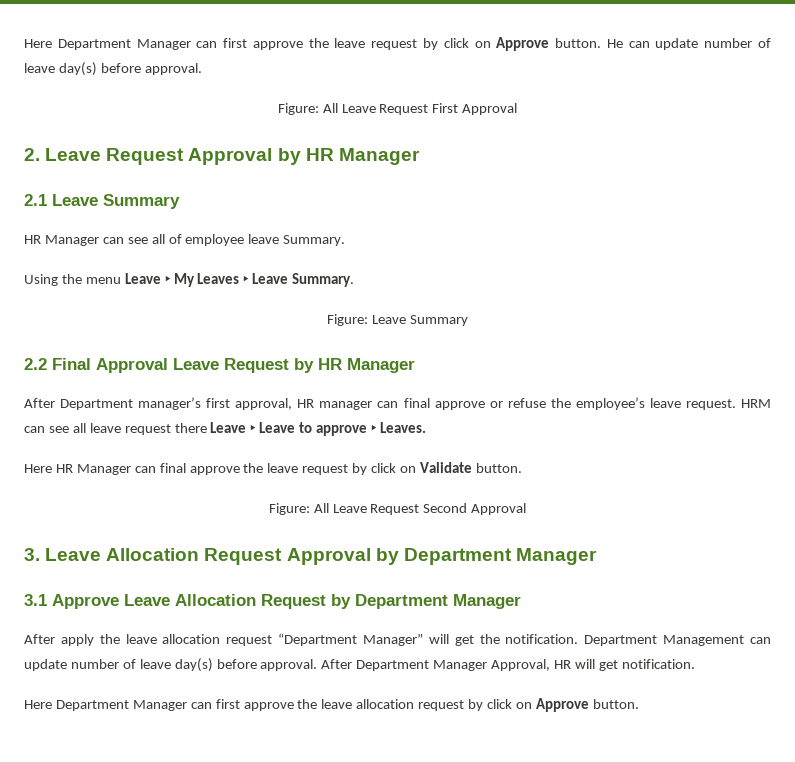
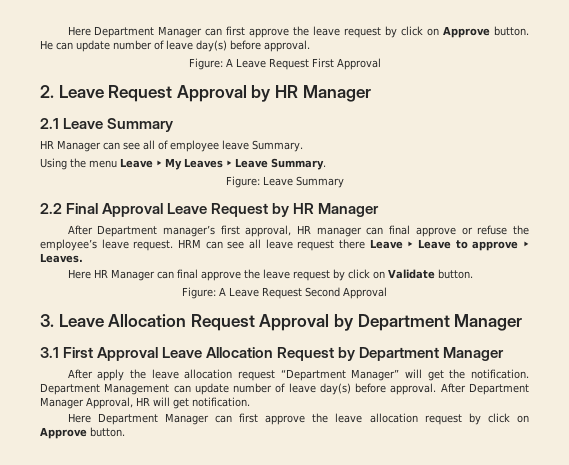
- Figure: All Leave Request First Approval
+ Figure: A Leave Request First Approval
- Figure: All Leave Request Second Approval
+ Figure: A Leave Request Second Approval
- 3.1 Approve Leave Allocation Request by Department Manager
+ 3.1 First Approval Leave Allocation Request by Department Manager

